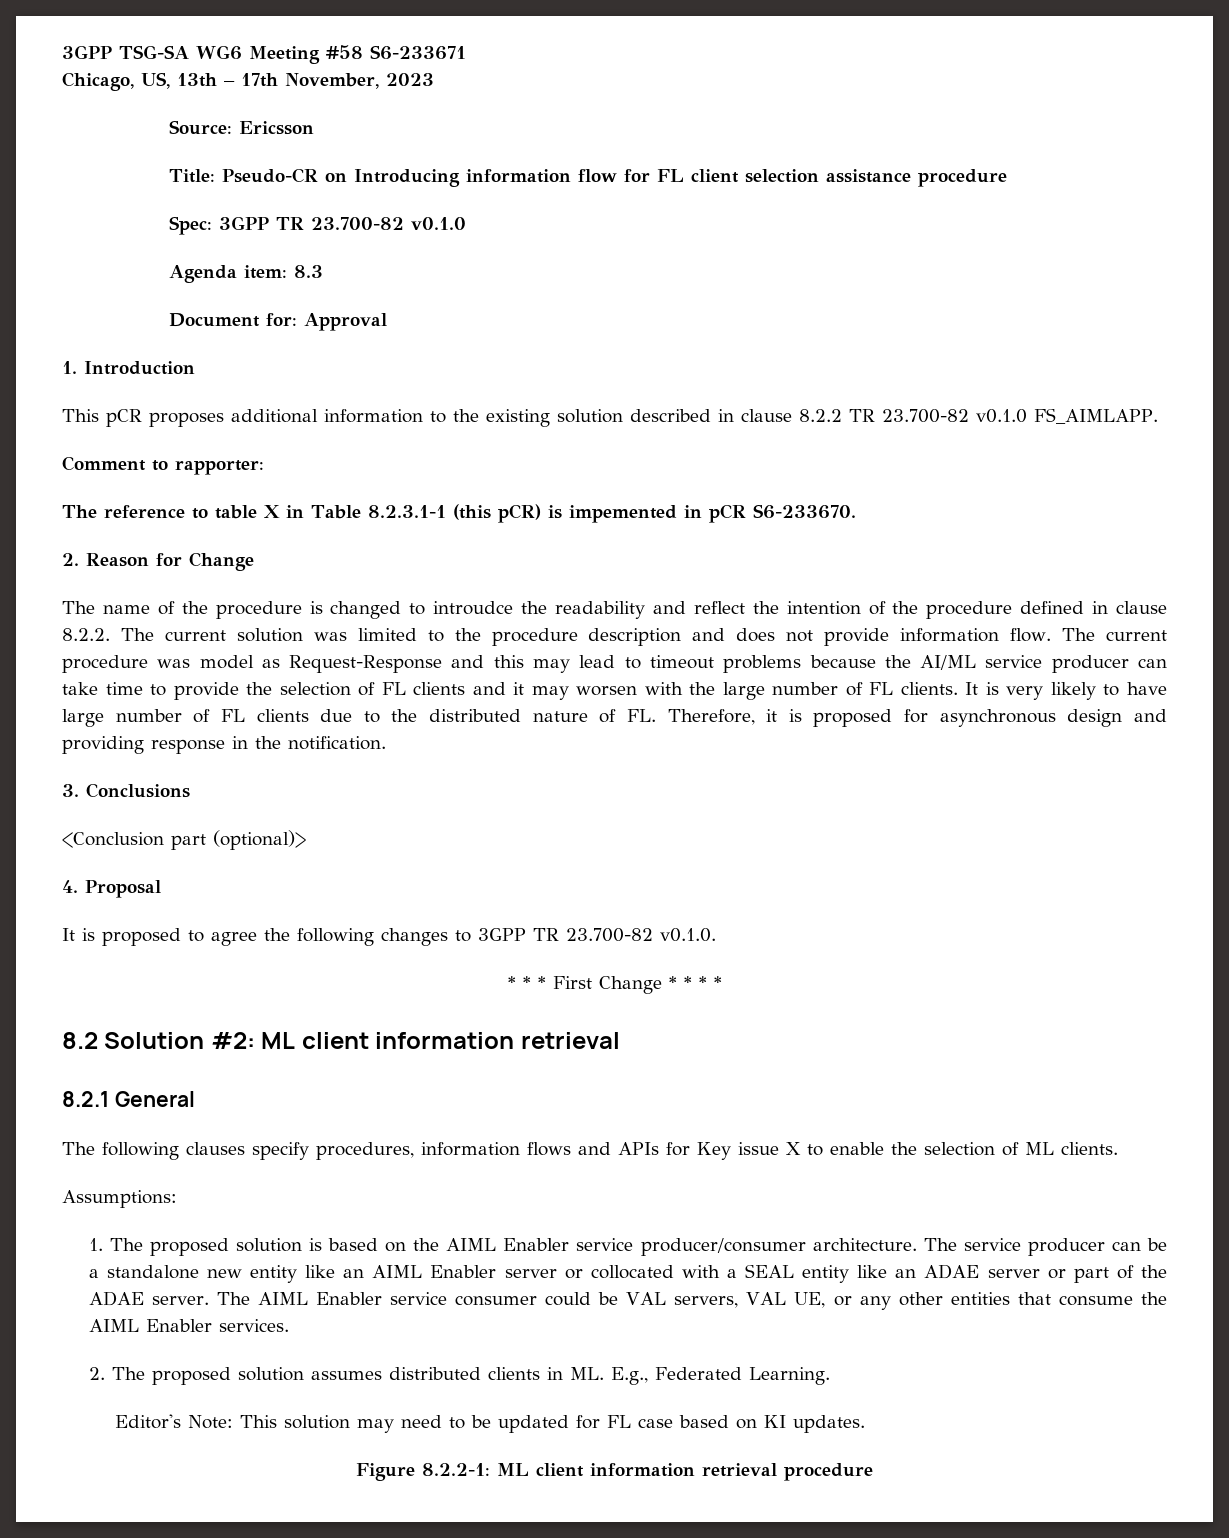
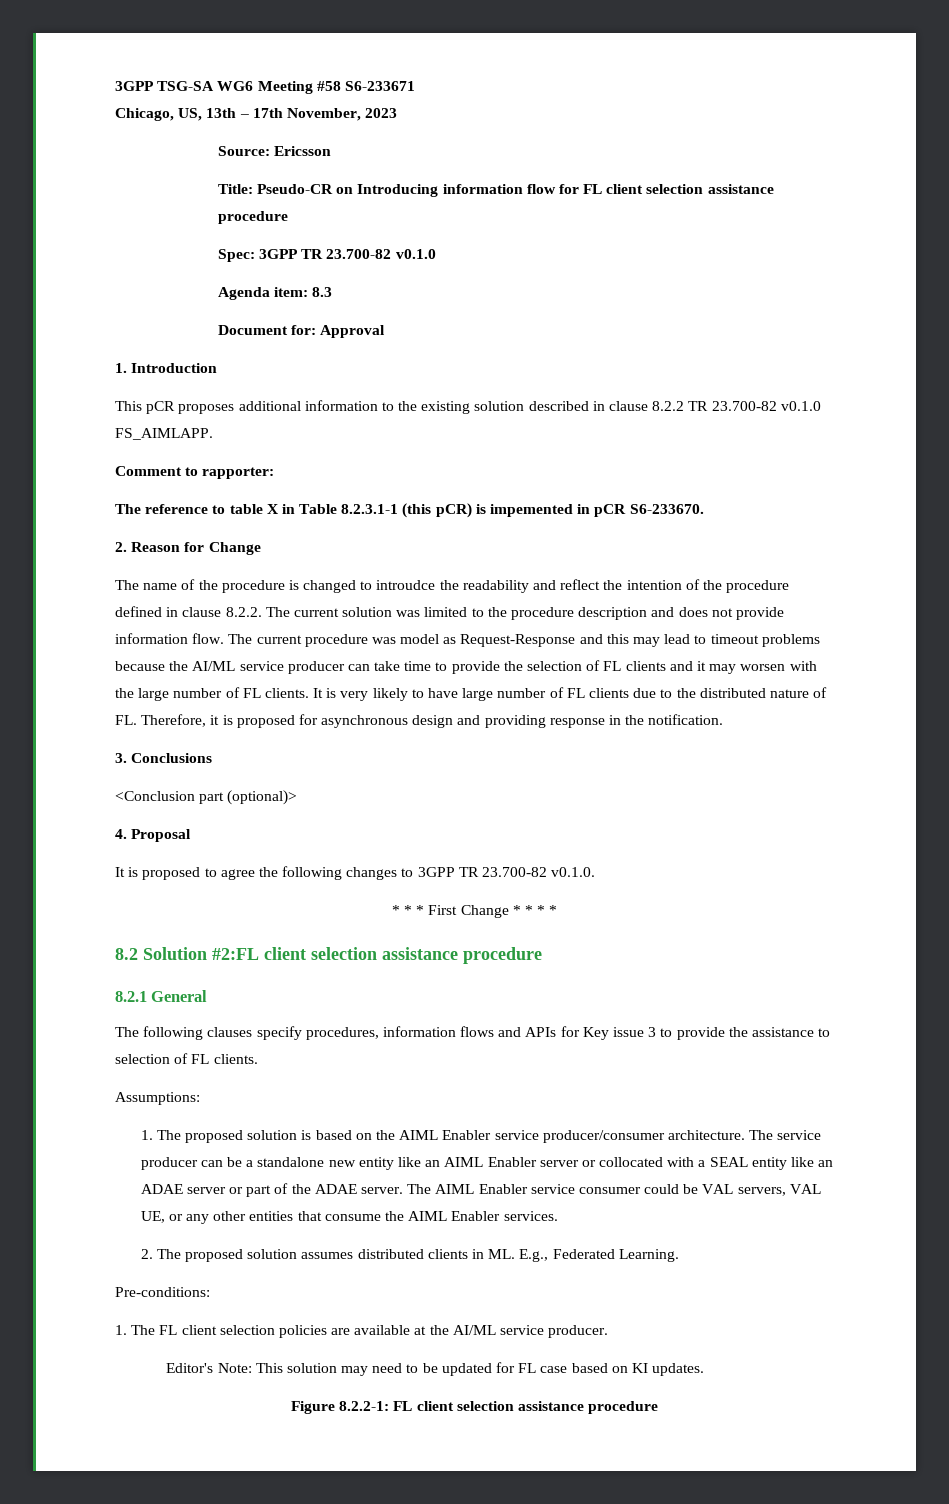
- 8.2 Solution #2: ML client information retrieval
+ 8.2 Solution #2:FL client selection assistance procedure
- The following clauses specify procedures, information flows and APIs for Key issue X to enable the selection of ML clients.
+ The following clauses specify procedures, information flows and APIs for Key issue 3 to provide the assistance to selection of FL clients.
+ Pre-conditions:
+ 1. The FL client selection policies are available at the AI/ML service producer.
- Figure 8.2.2-1: ML client information retrieval procedure
+ Figure 8.2.2-1: FL client selection assistance procedure

